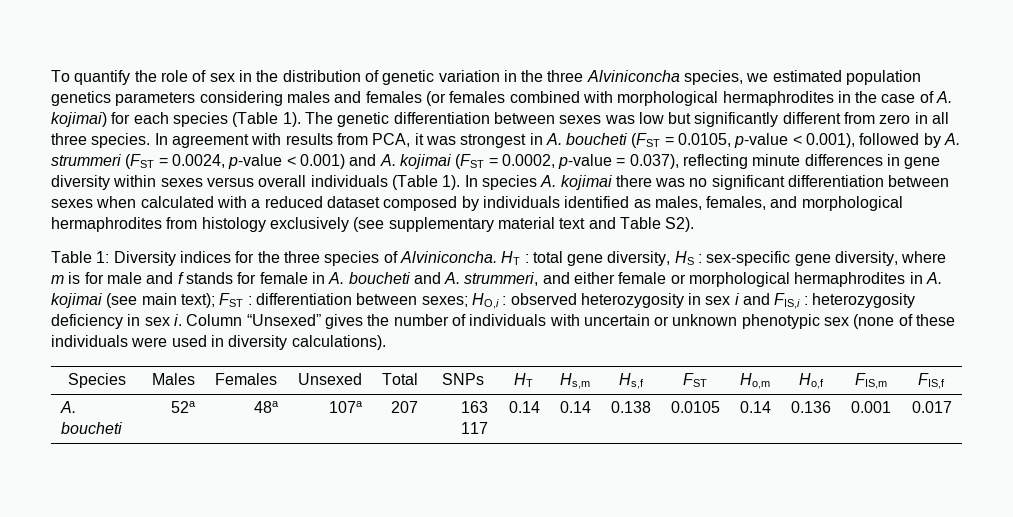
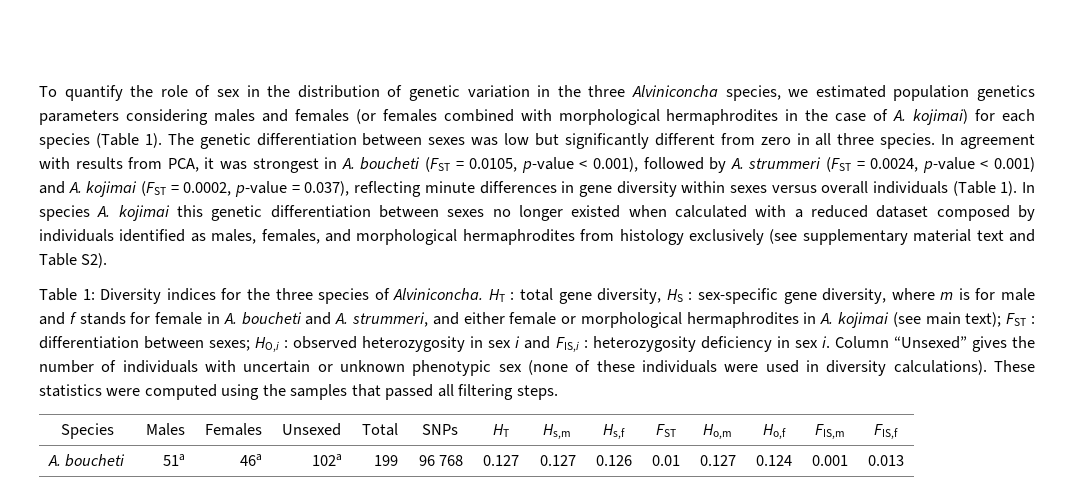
- In species A. kojimai there was no significant differentiation between sexes when calculated with a reduced dataset composed by individuals identified as males, females, and morphological hermaphrodites from histology exclusively (see supplementary material text and Table S2).
+ In species A. kojimai this genetic differentiation between sexes no longer existed when calculated with a reduced dataset composed by individuals identified as males, females, and morphological hermaphrodites from histology exclusively (see supplementary material text and Table S2).
+ These statistics were computed using the samples that passed all filtering steps.
- A. boucheti | 52a | 48a | 107a | 207 | 163 117 | 0.14 | 0.14 | 0.138 | 0.0105 | 0.14 | 0.136 | 0.001 | 0.017
+ A. boucheti | 51a | 46a | 102a | 199 | 96 768 | 0.127 | 0.127 | 0.126 | 0.01 | 0.127 | 0.124 | 0.001 | 0.013

